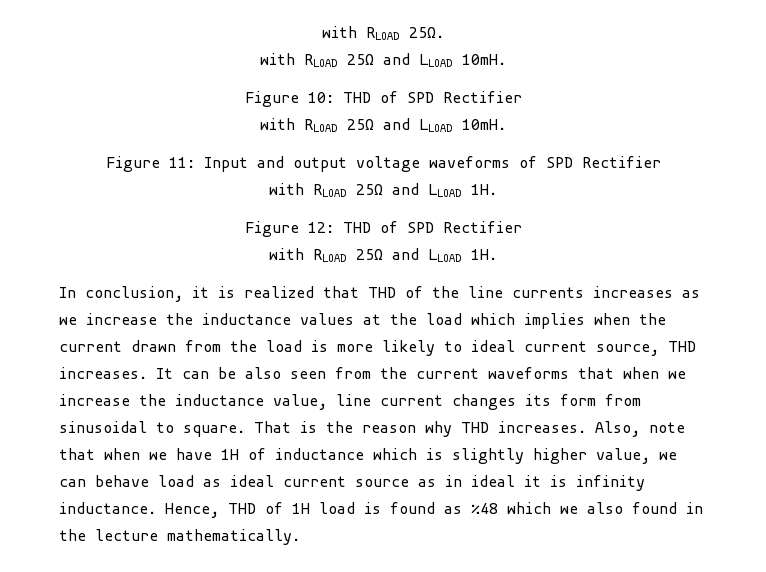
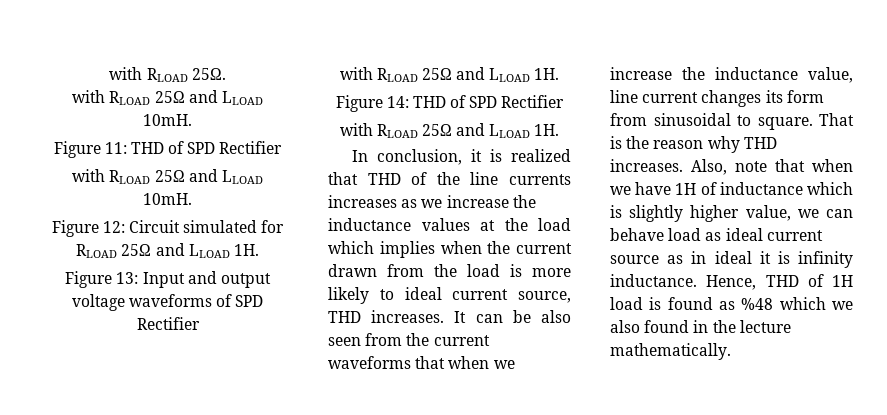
- Figure 10: THD of SPD Rectifier
+ Figure 11: THD of SPD Rectifier
- Figure 11: Input and output voltage waveforms of SPD Rectifier
+ Figure 12: Circuit simulated for RLOAD 25Ω and LLOAD 1H.
+ Figure 13: Input and output voltage waveforms of SPD Rectifier
- Figure 12: THD of SPD Rectifier
+ Figure 14: THD of SPD Rectifier

